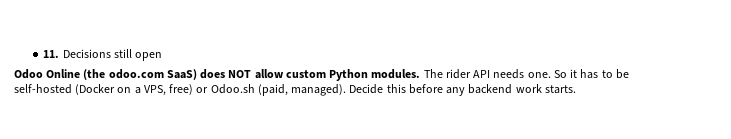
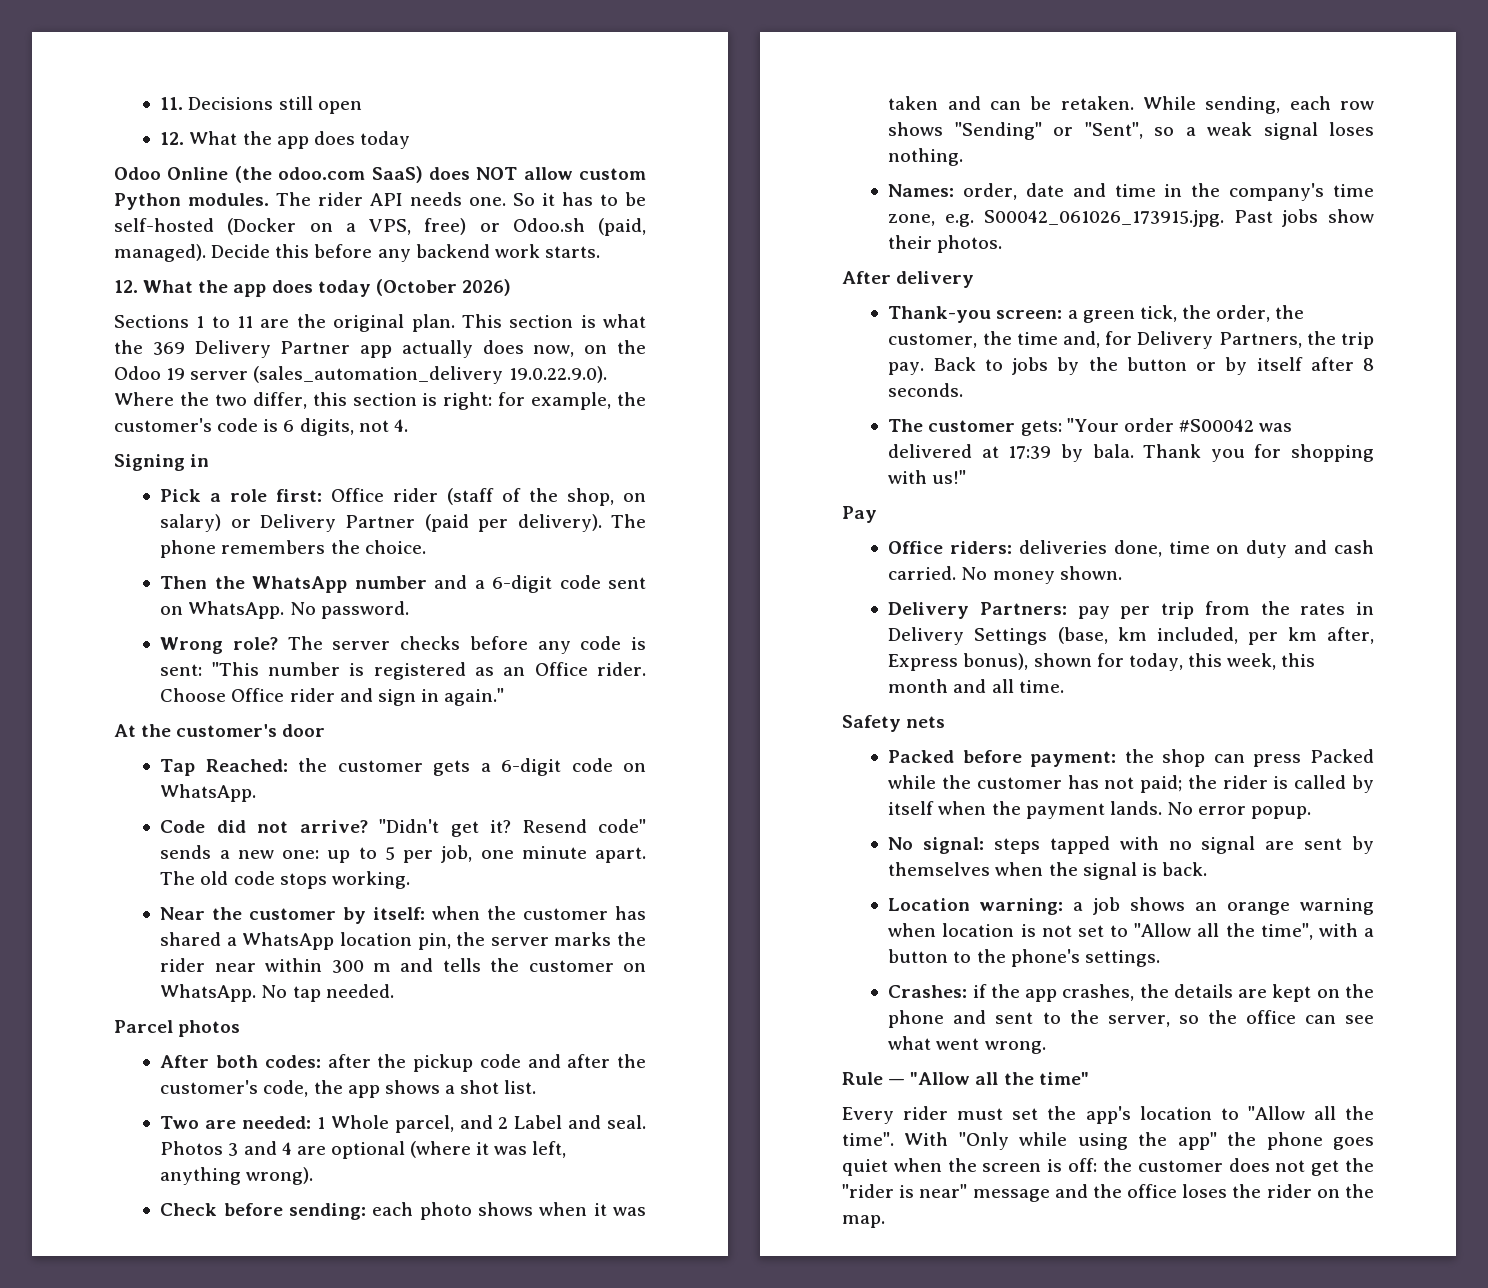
  11. Decisions still open
+ 12. What the app does today
+ 12. What the app does today (October 2026)
+ Sections 1 to 11 are the original plan. This section is what the 369 Delivery Partner app actually does now, on the Odoo 19 server (sales_automation_delivery 19.0.22.9.0). Where the two differ, this section is right: for example, the customer's code is 6 digits, not 4.
+ Signing in
+ Pick a role first: Office rider (staff of the shop, on salary) or Delivery Partner (paid per delivery). The phone remembers the choice.
+ Then the WhatsApp number and a 6-digit code sent on WhatsApp. No password.
+ Wrong role? The server checks before any code is sent: "This number is registered as an Office rider. Choose Office rider and sign in again."
+ At the customer's door
+ Tap Reached: the customer gets a 6-digit code on WhatsApp.
+ Code did not arrive? "Didn't get it? Resend code" sends a new one: up to 5 per job, one minute apart. The old code stops working.
+ Near the customer by itself: when the customer has shared a WhatsApp location pin, the server marks the rider near within 300 m and tells the customer on WhatsApp. No tap needed.
+ Parcel photos
+ After both codes: after the pickup code and after the customer's code, the app shows a shot list.
+ Two are needed: 1 Whole parcel, and 2 Label and seal. Photos 3 and 4 are optional (where it was left, anything wrong).
+ Check before sending: each photo shows when it was taken and can be retaken. While sending, each row shows "Sending" or "Sent", so a weak signal loses nothing.
+ Names: order, date and time in the company's time zone, e.g. S00042_061026_173915.jpg. Past jobs show their photos.
+ After delivery
+ Thank-you screen: a green tick, the order, the customer, the time and, for Delivery Partners, the trip pay. Back to jobs by the button or by itself after 8 seconds.
+ The customer gets: "Your order #S00042 was delivered at 17:39 by bala. Thank you for shopping with us!"
+ Pay
+ Office riders: deliveries done, time on duty and cash carried. No money shown.
+ Delivery Partners: pay per trip from the rates in Delivery Settings (base, km included, per km after, Express bonus), shown for today, this week, this month and all time.
+ Safety nets
+ Packed before payment: the shop can press Packed while the customer has not paid; the rider is called by itself when the payment lands. No error popup.
+ No signal: steps tapped with no signal are sent by themselves when the signal is back.
+ Location warning: a job shows an orange warning when location is not set to "Allow all the time", with a button to the phone's settings.
+ Crashes: if the app crashes, the details are kept on the phone and sent to the server, so the office can see what went wrong.
+ Rule — "Allow all the time"
+ Every rider must set the app's location to "Allow all the time". With "Only while using the app" the phone goes quiet when the screen is off: the customer does not get the "rider is near" message and the office loses the rider on the map.

